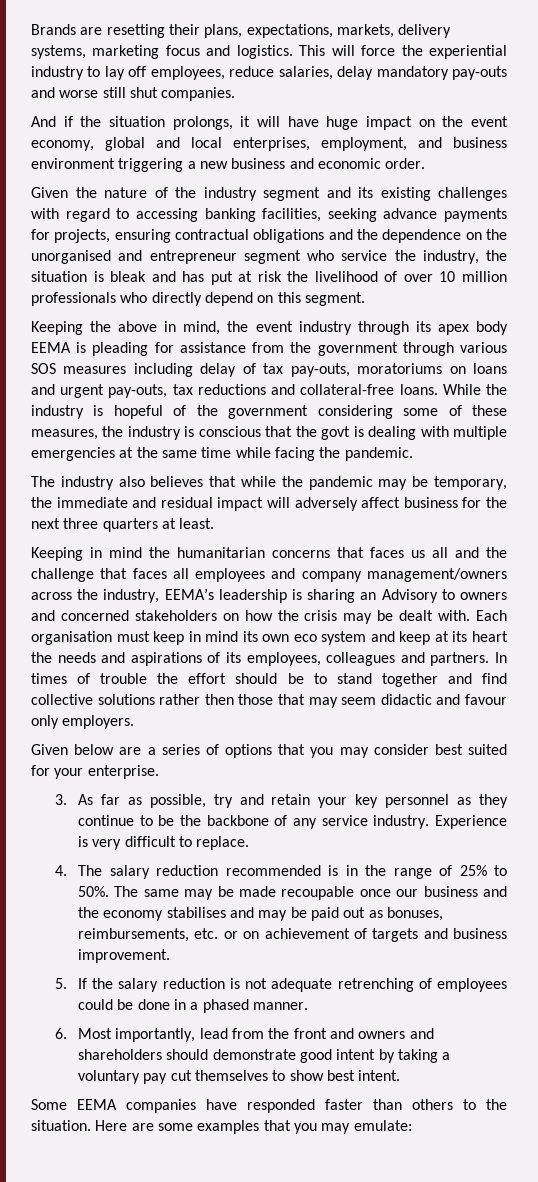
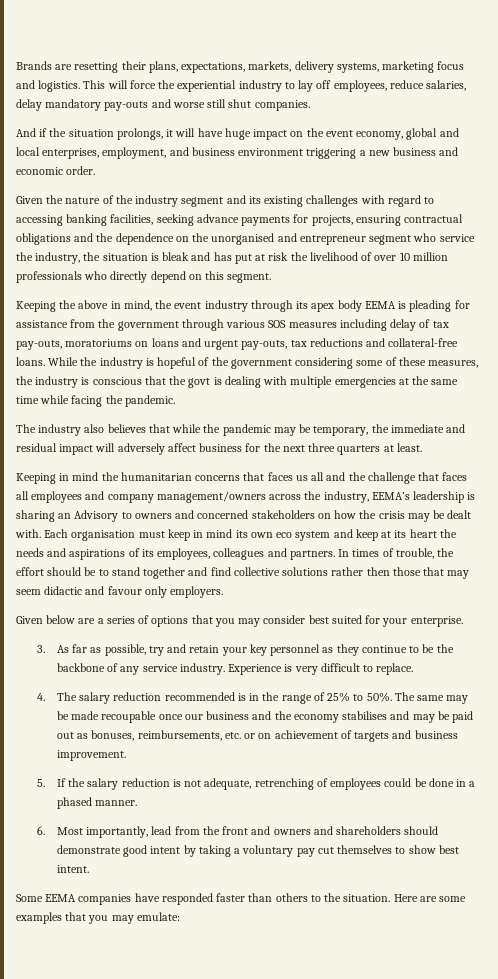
- In times of trouble the effort should be to stand together and find collective solutions rather then those that may seem didactic and favour only employers.
+ In times of trouble, the effort should be to stand together and find collective solutions rather then those that may seem didactic and favour only employers.
- 5. If the salary reduction is not adequate retrenching of employees could be done in a phased manner.
+ 5. If the salary reduction is not adequate, retrenching of employees could be done in a phased manner.

